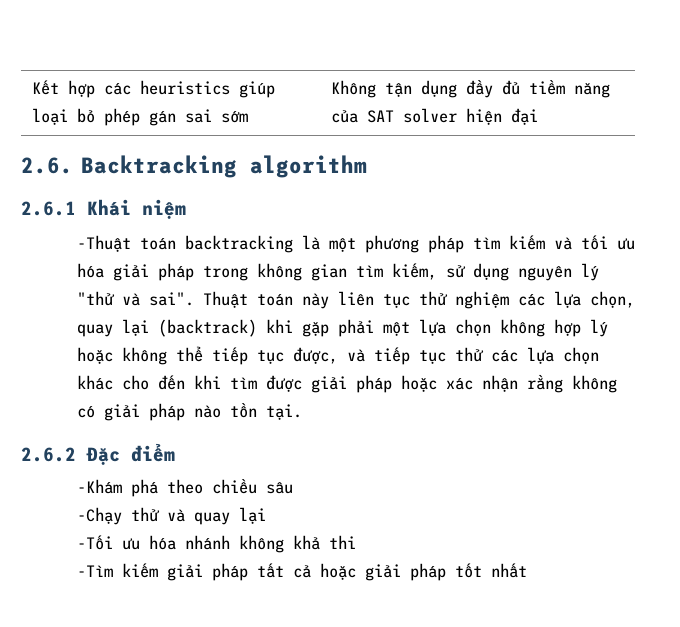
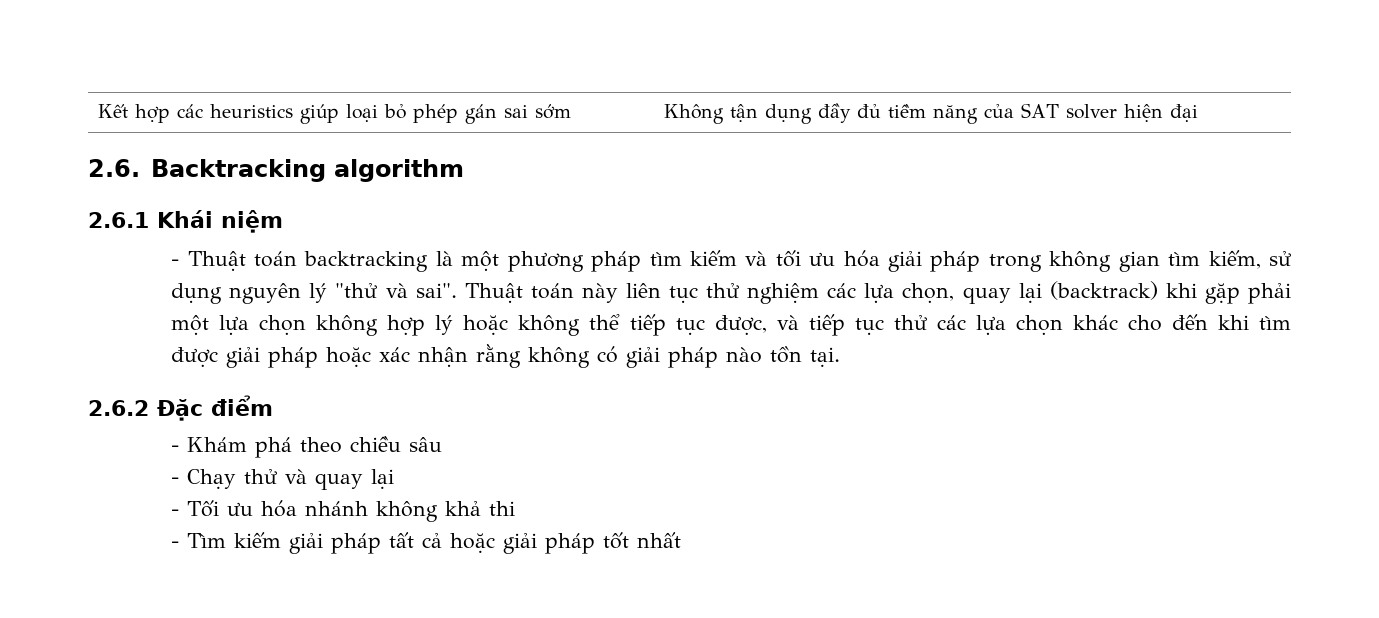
- -Thuật toán backtracking là một phương pháp tìm kiếm và tối ưu hóa giải pháp trong không gian tìm kiếm, sử dụng nguyên lý "thử và sai".
+ - Thuật toán backtracking là một phương pháp tìm kiếm và tối ưu hóa giải pháp trong không gian tìm kiếm, sử dụng nguyên lý "thử và sai".
- -Khám phá theo chiều sâu
+ - Khám phá theo chiều sâu
- -Chạy thử và quay lại
+ - Chạy thử và quay lại
- -Tối ưu hóa nhánh không khả thi
+ - Tối ưu hóa nhánh không khả thi
- -Tìm kiếm giải pháp tất cả hoặc giải pháp tốt nhất
+ - Tìm kiếm giải pháp tất cả hoặc giải pháp tốt nhất

